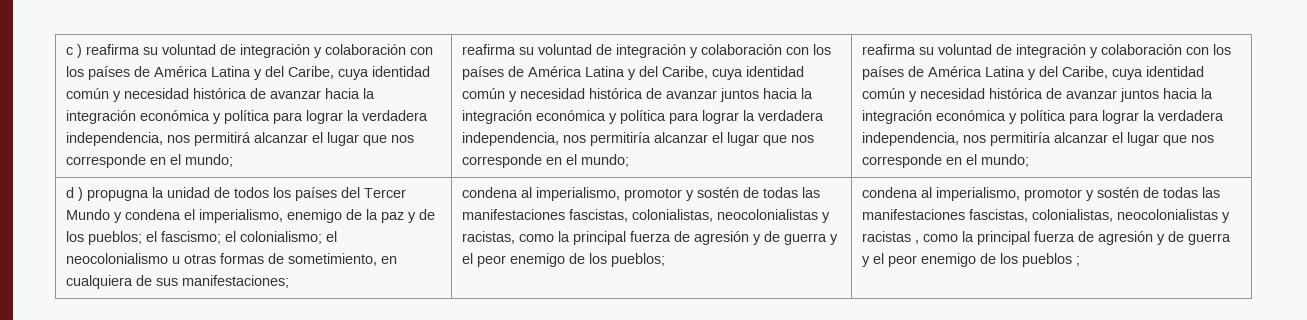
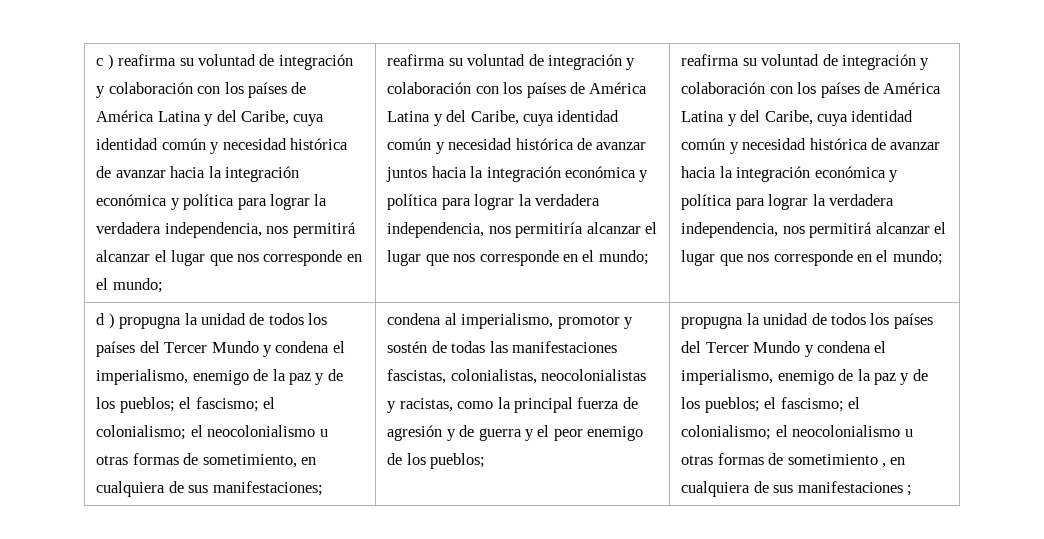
- reafirma su voluntad de integración y colaboración con los países de América Latina y del Caribe, cuya identidad común y necesidad histórica de avanzar juntos hacia la integración económica y política para lograr la verdadera independencia, nos permitiría alcanzar el lugar que nos corresponde en el mundo; | reafirma su voluntad de integración y colaboración con los países de América Latina y del Caribe, cuya identidad común y necesidad histórica de avanzar juntos hacia la integración económica y política para lograr la verdadera independencia, nos permitiría alcanzar el lugar que nos corresponde en el mundo;
+ reafirma su voluntad de integración y colaboración con los países de América Latina y del Caribe, cuya identidad común y necesidad histórica de avanzar juntos hacia la integración económica y política para lograr la verdadera independencia, nos permitiría alcanzar el lugar que nos corresponde en el mundo; | reafirma su voluntad de integración y colaboración con los países de América Latina y del Caribe, cuya identidad común y necesidad histórica de avanzar hacia la integración económica y política para lograr la verdadera independencia, nos permitirá alcanzar el lugar que nos corresponde en el mundo;
- condena al imperialismo, promotor y sostén de todas las manifestaciones fascistas, colonialistas, neocolonialistas y racistas , como la principal fuerza de agresión y de guerra y el peor enemigo de los pueblos ;
+ propugna la unidad de todos los países del Tercer Mundo y condena el imperialismo, enemigo de la paz y de los pueblos; el fascismo; el colonialismo; el neocolonialismo u otras formas de sometimiento , en cualquiera de sus manifestaciones ;

